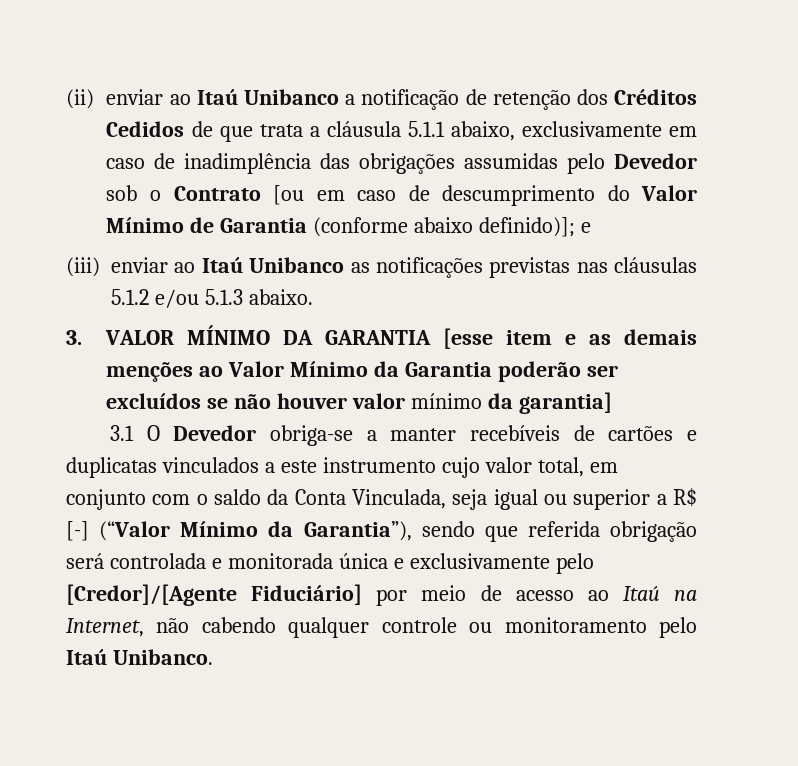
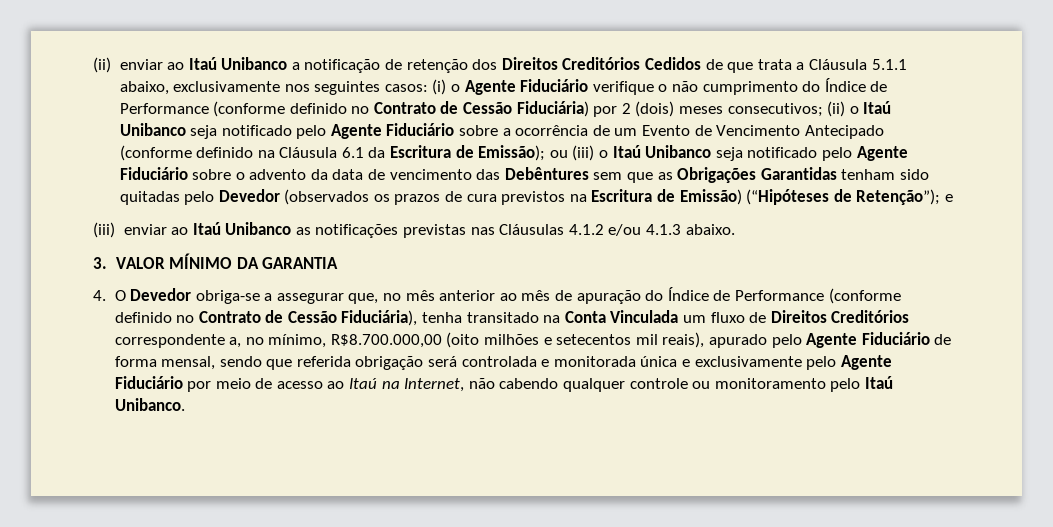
- (ii) enviar ao Itaú Unibanco a notificação de retenção dos Créditos Cedidos de que trata a cláusula 5.1.1 abaixo, exclusivamente em caso de inadimplência das obrigações assumidas pelo Devedor sob o Contrato [ou em caso de descumprimento do Valor Mínimo de Garantia (conforme abaixo definido)]; e
+ (ii) enviar ao Itaú Unibanco a notificação de retenção dos Direitos Creditórios Cedidos de que trata a Cláusula 5.1.1 abaixo, exclusivamente nos seguintes casos: (i) o Agente Fiduciário verifique o não cumprimento do Índice de Performance (conforme definido no Contrato de Cessão Fiduciária) por 2 (dois) meses consecutivos; (ii) o Itaú Unibanco seja notificado pelo Agente Fiduciário sobre a ocorrência de um Evento de Vencimento Antecipado (conforme definido na Cláusula 6.1 da Escritura de Emissão); ou (iii) o Itaú Unibanco seja notificado pelo Agente Fiduciário sobre o advento da data de vencimento das Debêntures sem que as Obrigações Garantidas tenham sido quitadas pelo Devedor (observados os prazos de cura previstos na Escritura de Emissão) (“Hipóteses de Retenção”); e
- (iii) enviar ao Itaú Unibanco as notificações previstas nas cláusulas 5.1.2 e/ou 5.1.3 abaixo.
+ (iii) enviar ao Itaú Unibanco as notificações previstas nas Cláusulas 4.1.2 e/ou 4.1.3 abaixo.
- 3. VALOR MÍNIMO DA GARANTIA [esse item e as demais menções ao Valor Mínimo da Garantia poderão ser excluídos se não houver valor mínimo da garantia]
- 3.1 O Devedor obriga-se a manter recebíveis de cartões e duplicatas vinculados a este instrumento cujo valor total, em conjunto com o saldo da Conta Vinculada, seja igual ou superior a R$ [-] (“Valor Mínimo da Garantia”), sendo que referida obrigação será controlada e monitorada única e exclusivamente pelo [Credor]/[Agente Fiduciário] por meio de acesso ao Itaú na Internet, não cabendo qualquer controle ou monitoramento pelo Itaú Unibanco.
+ 3. VALOR MÍNIMO DA GARANTIA
+ 4. O Devedor obriga-se a assegurar que, no mês anterior ao mês de apuração do Índice de Performance (conforme definido no Contrato de Cessão Fiduciária), tenha transitado na Conta Vinculada um fluxo de Direitos Creditórios correspondente a, no mínimo, R$8.700.000,00 (oito milhões e setecentos mil reais), apurado pelo Agente Fiduciário de forma mensal, sendo que referida obrigação será controlada e monitorada única e exclusivamente pelo Agente Fiduciário por meio de acesso ao Itaú na Internet, não cabendo qualquer controle ou monitoramento pelo Itaú Unibanco.

